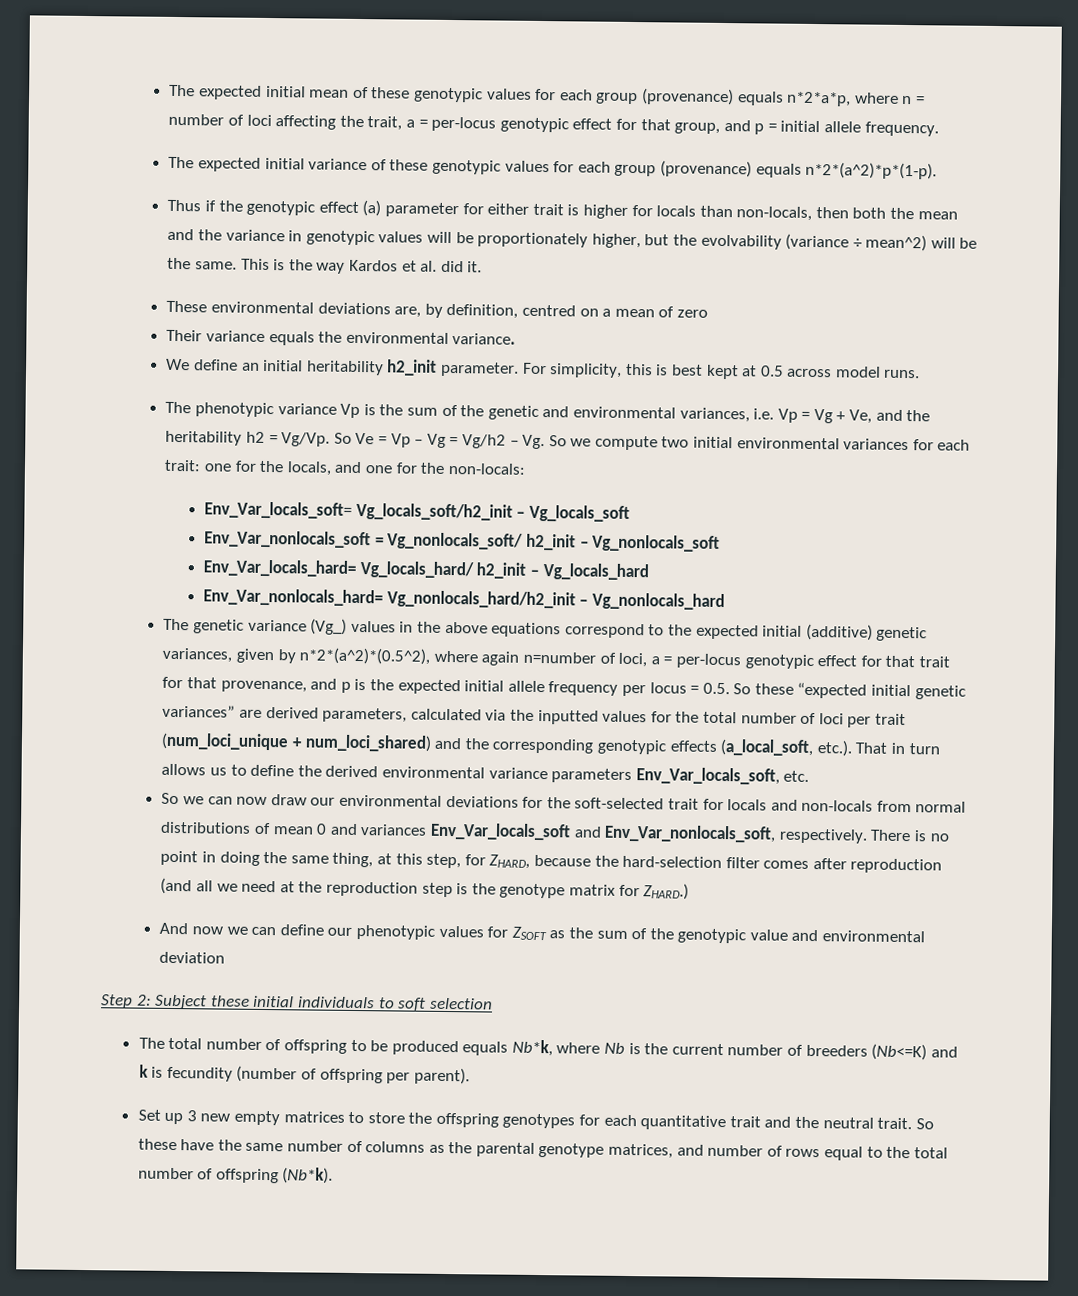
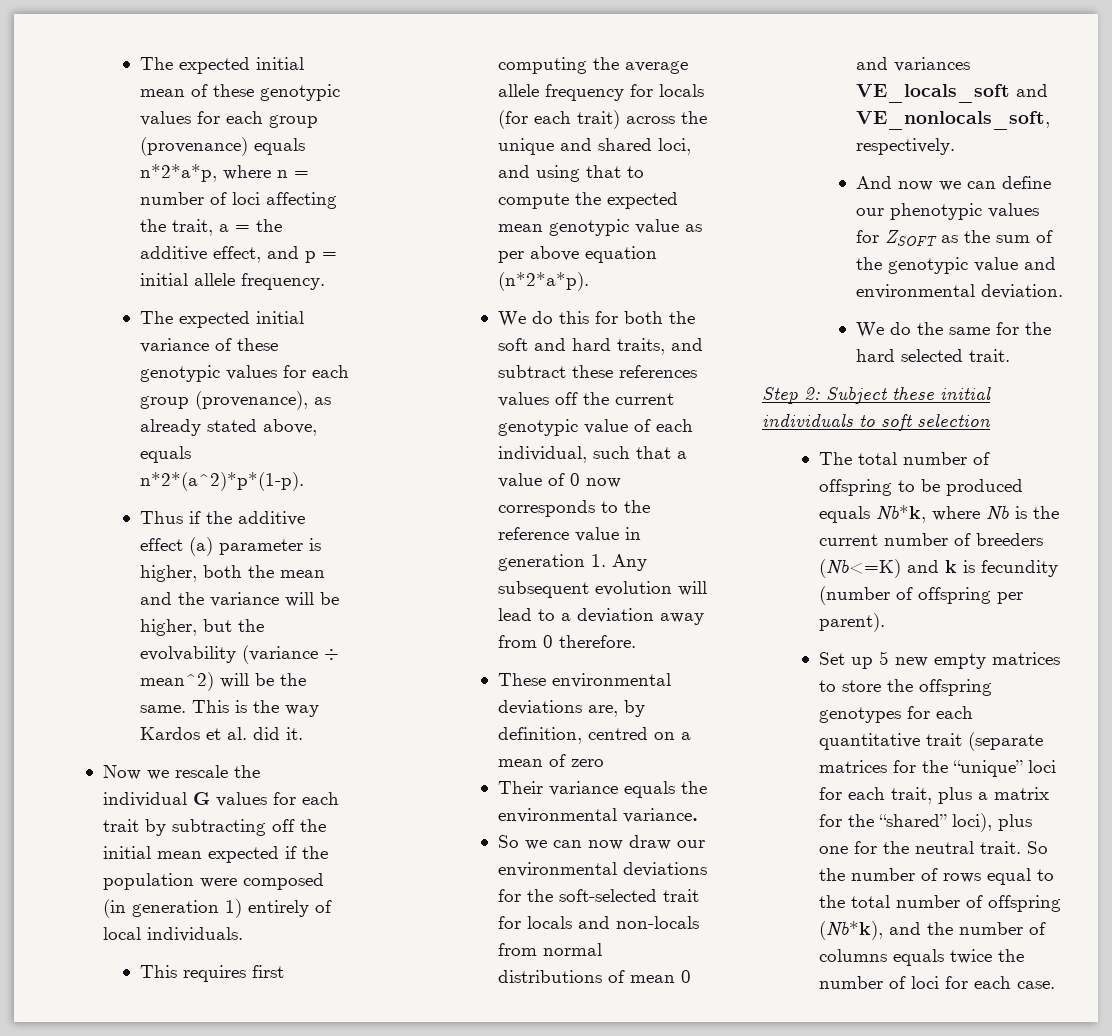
- The expected initial mean of these genotypic values for each group (provenance) equals n*2*a*p, where n = number of loci affecting the trait, a = per-locus genotypic effect for that group, and p = initial allele frequency.
+ The expected initial mean of these genotypic values for each group (provenance) equals n*2*a*p, where n = number of loci affecting the trait, a = the additive effect, and p = initial allele frequency.
- The expected initial variance of these genotypic values for each group (provenance) equals n*2*(a^2)*p*(1-p).
+ The expected initial variance of these genotypic values for each group (provenance), as already stated above, equals n*2*(a^2)*p*(1-p).
- Thus if the genotypic effect (a) parameter for either trait is higher for locals than non-locals, then both the mean and the variance in genotypic values will be proportionately higher, but the evolvability (variance ÷ mean^2) will be the same.
+ Thus if the additive effect (a) parameter is higher, both the mean and the variance will be higher, but the evolvability (variance ÷ mean^2) will be the same.
+ Now we rescale the individual G values for each trait by subtracting off the initial mean expected if the population were composed (in generation 1) entirely of local individuals.
+ This requires first computing the average allele frequency for locals (for each trait) across the unique and shared loci, and using that to compute the expected mean genotypic value as per above equation (n*2*a*p).
+ We do this for both the soft and hard traits, and subtract these references values off the current genotypic value of each individual, such that a value of 0 now corresponds to the reference value in generation 1. Any subsequent evolution will lead to a deviation away from 0 therefore.
- We define an initial heritability h2_init parameter. For simplicity, this is best kept at 0.5 across model runs.
- The phenotypic variance Vp is the sum of the genetic and environmental variances, i.e. Vp = Vg + Ve, and the heritability h2 = Vg/Vp. So Ve = Vp – Vg = Vg/h2 – Vg. So we compute two initial environmental variances for each trait: one for the locals, and one for the non-locals:
- Env_Var_locals_soft= Vg_locals_soft/h2_init – Vg_locals_soft
- Env_Var_nonlocals_soft = Vg_nonlocals_soft/ h2_init – Vg_nonlocals_soft
- Env_Var_locals_hard= Vg_locals_hard/ h2_init – Vg_locals_hard
- Env_Var_nonlocals_hard= Vg_nonlocals_hard/h2_init – Vg_nonlocals_hard
- The genetic variance (Vg_) values in the above equations correspond to the expected initial (additive) genetic variances, given by n*2*(a^2)*(0.5^2), where again n=number of loci, a = per-locus genotypic effect for that trait for that provenance, and p is the expected initial allele frequency per locus = 0.5. So these “expected initial genetic variances” are derived parameters, calculated via the inputted values for the total number of loci per trait (num_loci_unique + num_loci_shared) and the corresponding genotypic effects (a_local_soft, etc.). That in turn allows us to define the derived environmental variance parameters Env_Var_locals_soft, etc.
- So we can now draw our environmental deviations for the soft-selected trait for locals and non-locals from normal distributions of mean 0 and variances Env_Var_locals_soft and Env_Var_nonlocals_soft, respectively. There is no point in doing the same thing, at this step, for ZHARD, because the hard-selection filter comes after reproduction (and all we need at the reproduction step is the genotype matrix for ZHARD.)
+ So we can now draw our environmental deviations for the soft-selected trait for locals and non-locals from normal distributions of mean 0 and variances VE_locals_soft and VE_nonlocals_soft, respectively.
- And now we can define our phenotypic values for ZSOFT as the sum of the genotypic value and environmental deviation
+ And now we can define our phenotypic values for ZSOFT as the sum of the genotypic value and environmental deviation.
+ We do the same for the hard selected trait.
- Set up 3 new empty matrices to store the offspring genotypes for each quantitative trait and the neutral trait. So these have the same number of columns as the parental genotype matrices, and number of rows equal to the total number of offspring (Nb*k).
+ Set up 5 new empty matrices to store the offspring genotypes for each quantitative trait (separate matrices for the “unique” loci for each trait, plus a matrix for the “shared” loci), plus one for the neutral trait. So the number of rows equal to the total number of offspring (Nb*k), and the number of columns equals twice the number of loci for each case.

